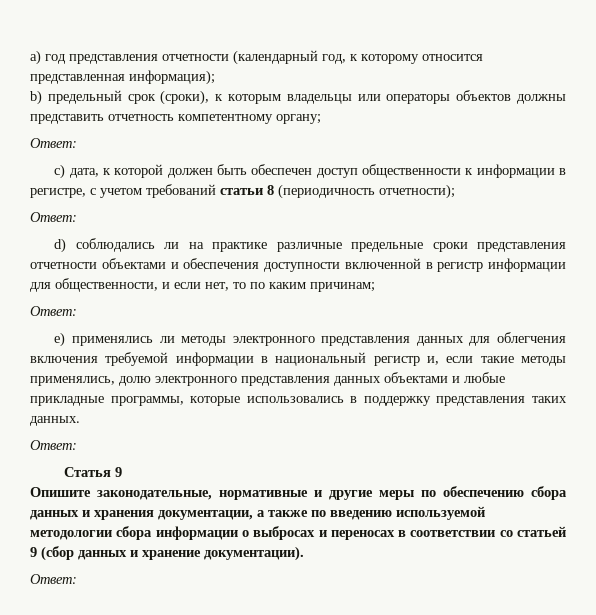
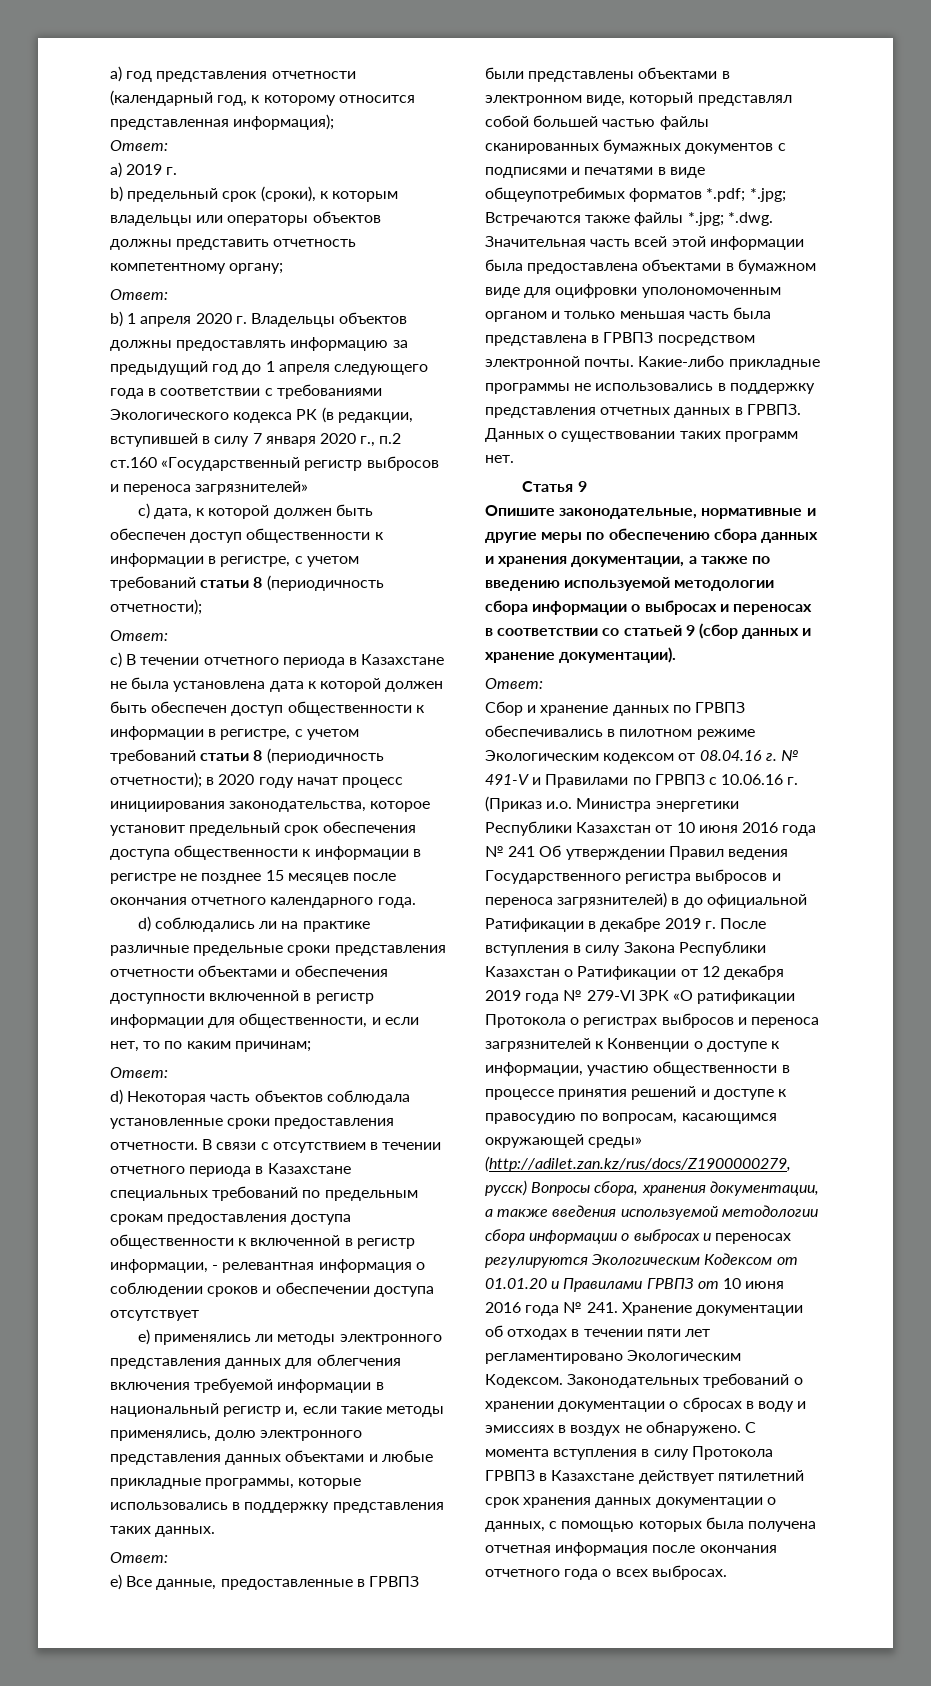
  a) год представления отчетности (календарный год, к которому относится представленная информация);
+ Ответ:
+ a) 2019 г.
+ b) 1 апреля 2020 г. Владельцы объектов должны предоставлять информацию за предыдущий год до 1 апреля следующего года в соответствии с требованиями Экологического кодекса РК (в редакции, вступившей в силу 7 января 2020 г., п.2 ст.160 «Государственный регистр выбросов и переноса загрязнителей»
+ c) В течении отчетного периода в Казахстане не была установлена дата к которой должен быть обеспечен доступ общественности к информации в регистре, с учетом требований статьи 8 (периодичность отчетности); в 2020 году начат процесс инициирования законодательства, которое установит предельный срок обеспечения доступа общественности к информации в регистре не позднее 15 месяцев после окончания отчетного календарного года.
+ d) Некоторая часть объектов соблюдала установленные сроки предоставления отчетности. В связи с отсутствием в течении отчетного периода в Казахстане специальных требований по предельным срокам предоставления доступа общественности к включенной в регистр информации, - релевантная информация о соблюдении сроков и обеспечении доступа отсутствует
+ e) Все данные, предоставленные в ГРВПЗ были представлены объектами в электронном виде, который представлял собой большей частью файлы сканированных бумажных документов с подписями и печатями в виде общеупотребимых форматов *.pdf; *.jpg; Встречаются также файлы *.jpg; *.dwg. Значительная часть всей этой информации была предоставлена объектами в бумажном виде для оцифровки уполономоченным органом и только меньшая часть была представлена в ГРВПЗ посредством электронной почты. Какие-либо прикладные программы не использовались в поддержку представления отчетных данных в ГРВПЗ. Данных о существовании таких программ нет.
+ Сбор и хранение данных по ГРВПЗ обеспечивались в пилотном режиме Экологическим кодексом от 08.04.16 г. № 491-V и Правилами по ГРВПЗ с 10.06.16 г. (Приказ и.о. Министра энергетики Республики Казахстан от 10 июня 2016 года № 241 Об утверждении Правил ведения Государственного регистра выбросов и переноса загрязнителей) в до официальной Ратификации в декабре 2019 г. После вступления в силу Закона Республики Казахстан о Ратификации от 12 декабря 2019 года № 279-VІ ЗРК «О ратификации Протокола о регистрах выбросов и переноса загрязнителей к Конвенции о доступе к информации, участию общественности в процессе принятия решений и доступе к правосудию по вопросам, касающимся окружающей среды» (http://adilet.zan.kz/rus/docs/Z1900000279, русск) Вопросы сбора, хранения документации, а также введения используемой методологии сбора информации о выбросах и переносах регулируются Экологическим Кодексом от 01.01.20 и Правилами ГРВПЗ от 10 июня 2016 года № 241. Хранение документации об отходах в течении пяти лет регламентировано Экологическим Кодексом. Законодательных требований о хранении документации о сбросах в воду и эмиссиях в воздух не обнаружено. С момента вступления в силу Протокола ГРВПЗ в Казахстане действует пятилетний срок хранения данных документации о данных, с помощью которых была получена отчетная информация после окончания отчетного года о всех выбросах.

